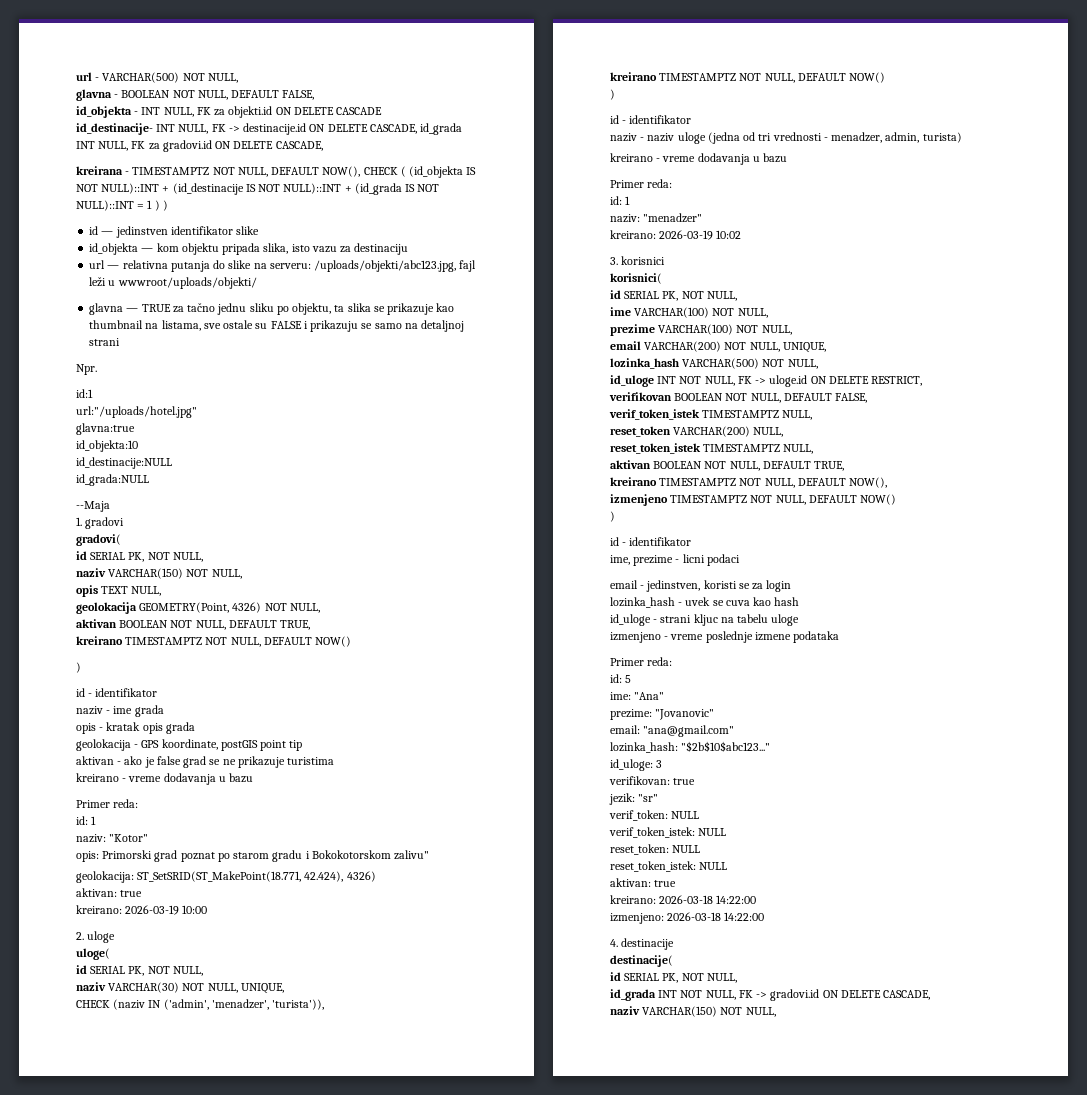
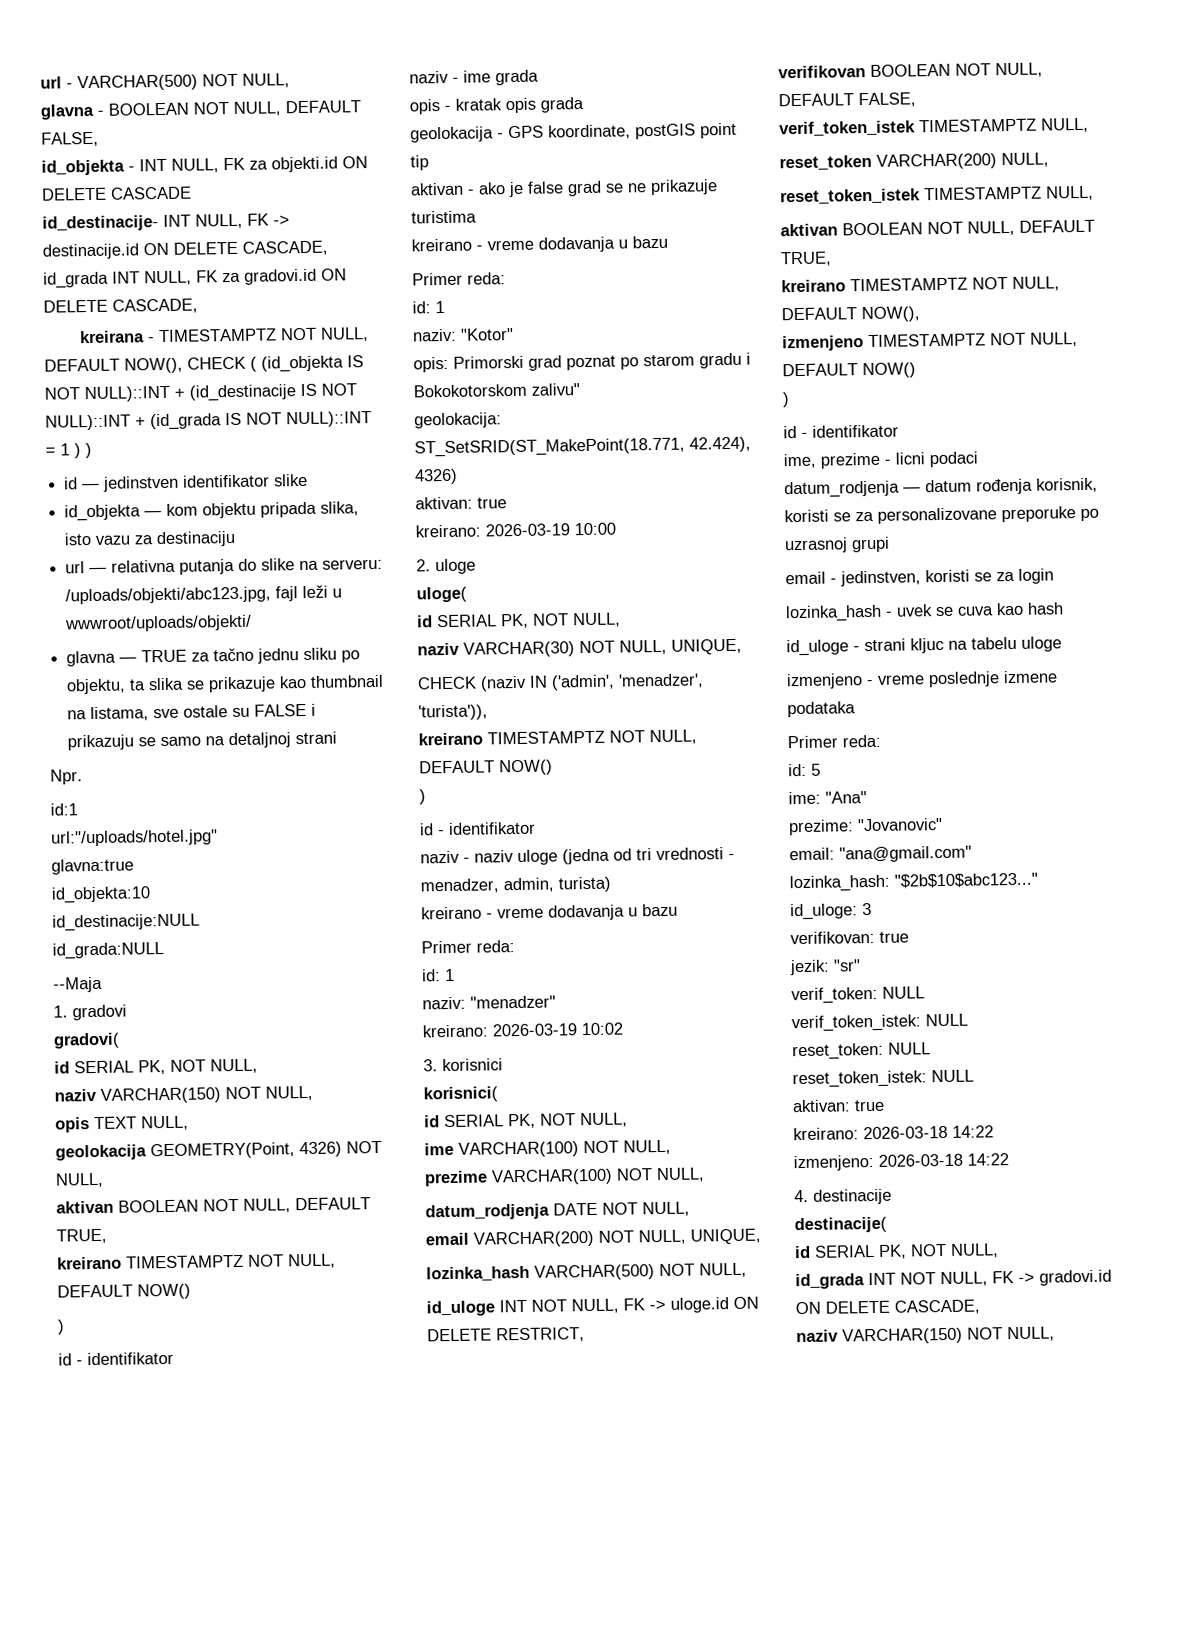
+ datum_rodjenja DATE NOT NULL,
+ datum_rodjenja — datum rođenja korisnik, koristi se za personalizovane preporuke po uzrasnoj grupi
- kreirano: 2026-03-18 14:22:00
+ kreirano: 2026-03-18 14:22
- izmenjeno: 2026-03-18 14:22:00
+ izmenjeno: 2026-03-18 14:22

